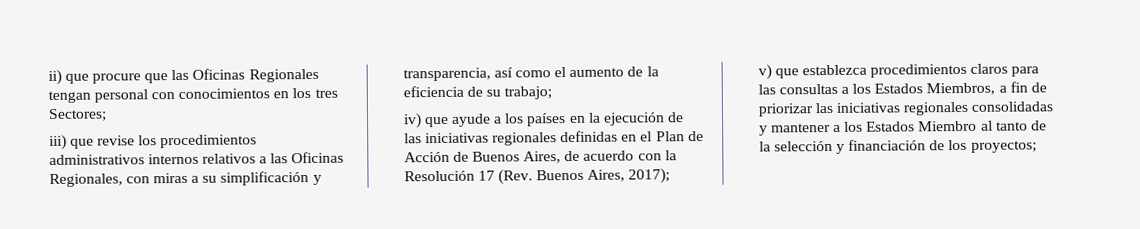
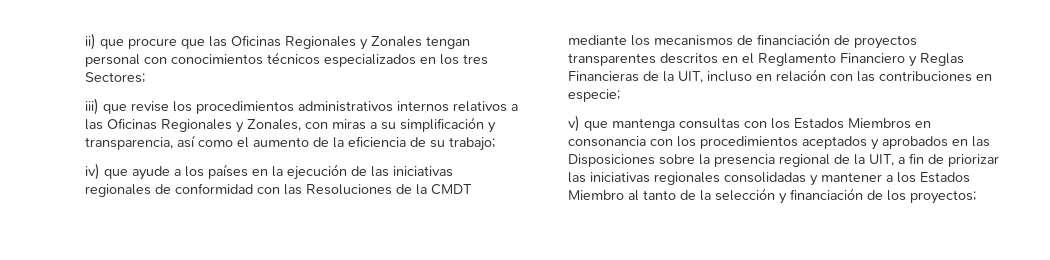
- ii) que procure que las Oficinas Regionales tengan personal con conocimientos en los tres Sectores;
+ ii) que procure que las Oficinas Regionales y Zonales tengan personal con conocimientos técnicos especializados en los tres Sectores;
- iii) que revise los procedimientos administrativos internos relativos a las Oficinas Regionales, con miras a su simplificación y transparencia, así como el aumento de la eficiencia de su trabajo;
+ iii) que revise los procedimientos administrativos internos relativos a las Oficinas Regionales y Zonales, con miras a su simplificación y transparencia, así como el aumento de la eficiencia de su trabajo;
- iv) que ayude a los países en la ejecución de las iniciativas regionales definidas en el Plan de Acción de Buenos Aires, de acuerdo con la Resolución 17 (Rev. Buenos Aires, 2017);
- v) que establezca procedimientos claros para las consultas a los Estados Miembros, a fin de priorizar las iniciativas regionales consolidadas y mantener a los Estados Miembro al tanto de la selección y financiación de los proyectos;
+ iv) que ayude a los países en la ejecución de las iniciativas regionales de conformidad con las Resoluciones de la CMDT mediante los mecanismos de financiación de proyectos transparentes descritos en el Reglamento Financiero y Reglas Financieras de la UIT, incluso en relación con las contribuciones en especie;
+ v) que mantenga consultas con los Estados Miembros en consonancia con los procedimientos aceptados y aprobados en las Disposiciones sobre la presencia regional de la UIT, a fin de priorizar las iniciativas regionales consolidadas y mantener a los Estados Miembro al tanto de la selección y financiación de los proyectos;

